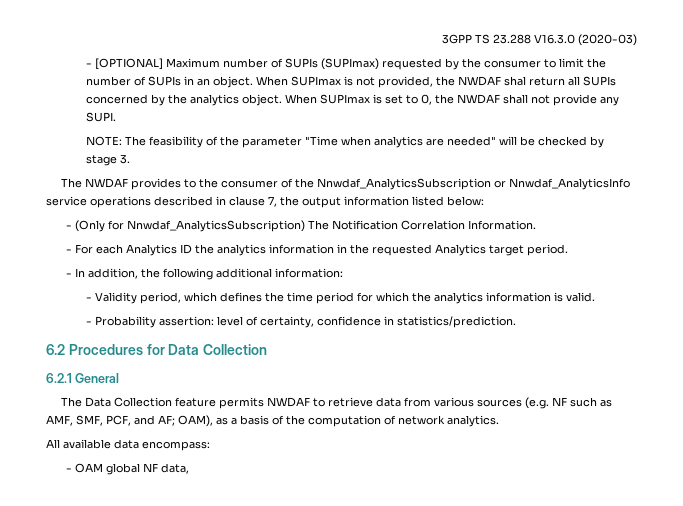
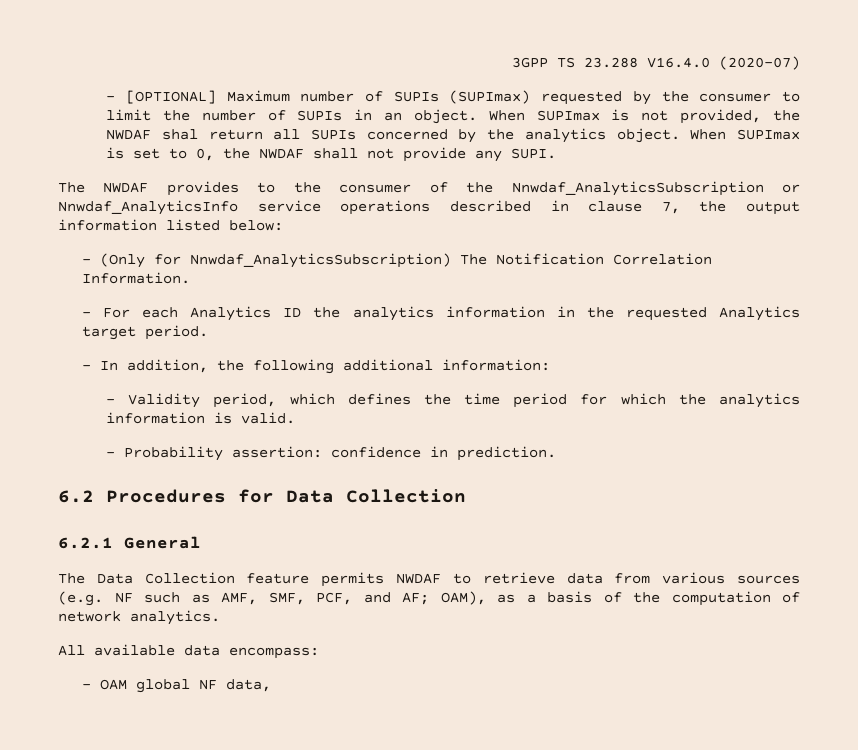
- 3GPP TS 23.288 V16.3.0 (2020-03)
+ 3GPP TS 23.288 V16.4.0 (2020-07)
- NOTE: The feasibility of the parameter "Time when analytics are needed" will be checked by stage 3.
- - Probability assertion: level of certainty, confidence in statistics/prediction.
+ - Probability assertion: confidence in prediction.

